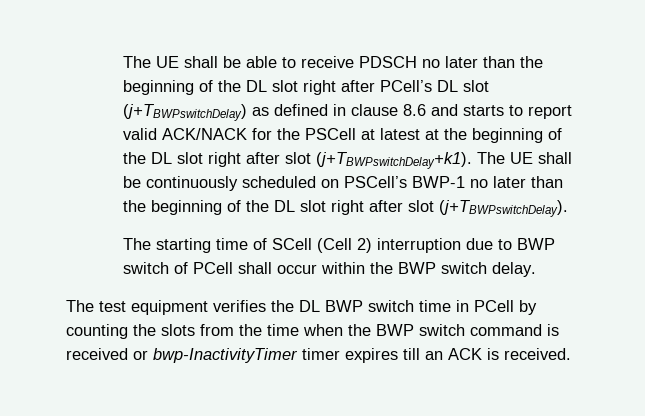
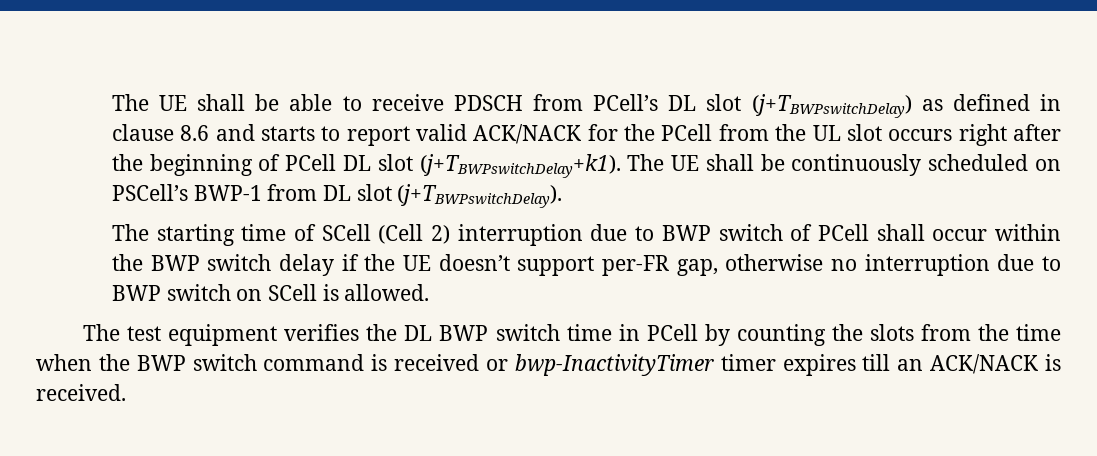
- The UE shall be able to receive PDSCH no later than the beginning of the DL slot right after PCell’s DL slot (j+TBWPswitchDelay) as defined in clause 8.6 and starts to report valid ACK/NACK for the PSCell at latest at the beginning of the DL slot right after slot (j+TBWPswitchDelay+k1).
+ The UE shall be able to receive PDSCH from PCell’s DL slot (j+TBWPswitchDelay) as defined in clause 8.6 and starts to report valid ACK/NACK for the PCell from the UL slot occurs right after the beginning of PCell DL slot (j+TBWPswitchDelay+k1).
- The UE shall be continuously scheduled on PSCell’s BWP-1 no later than the beginning of the DL slot right after slot (j+TBWPswitchDelay).
+ The UE shall be continuously scheduled on PSCell’s BWP-1 from DL slot (j+TBWPswitchDelay).
- The starting time of SCell (Cell 2) interruption due to BWP switch of PCell shall occur within the BWP switch delay.
+ The starting time of SCell (Cell 2) interruption due to BWP switch of PCell shall occur within the BWP switch delay if the UE doesn’t support per-FR gap, otherwise no interruption due to BWP switch on SCell is allowed.
- The test equipment verifies the DL BWP switch time in PCell by counting the slots from the time when the BWP switch command is received or bwp-InactivityTimer timer expires till an ACK is received.
+ The test equipment verifies the DL BWP switch time in PCell by counting the slots from the time when the BWP switch command is received or bwp-InactivityTimer timer expires till an ACK/NACK is received.

